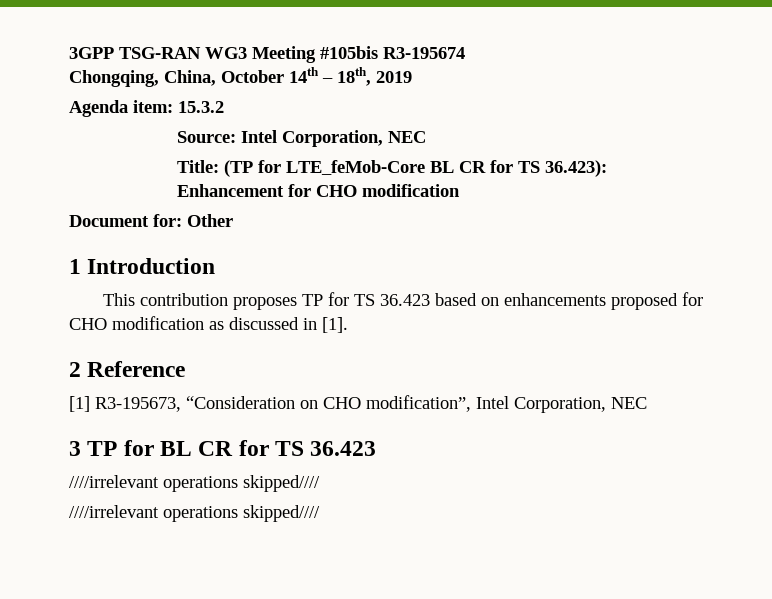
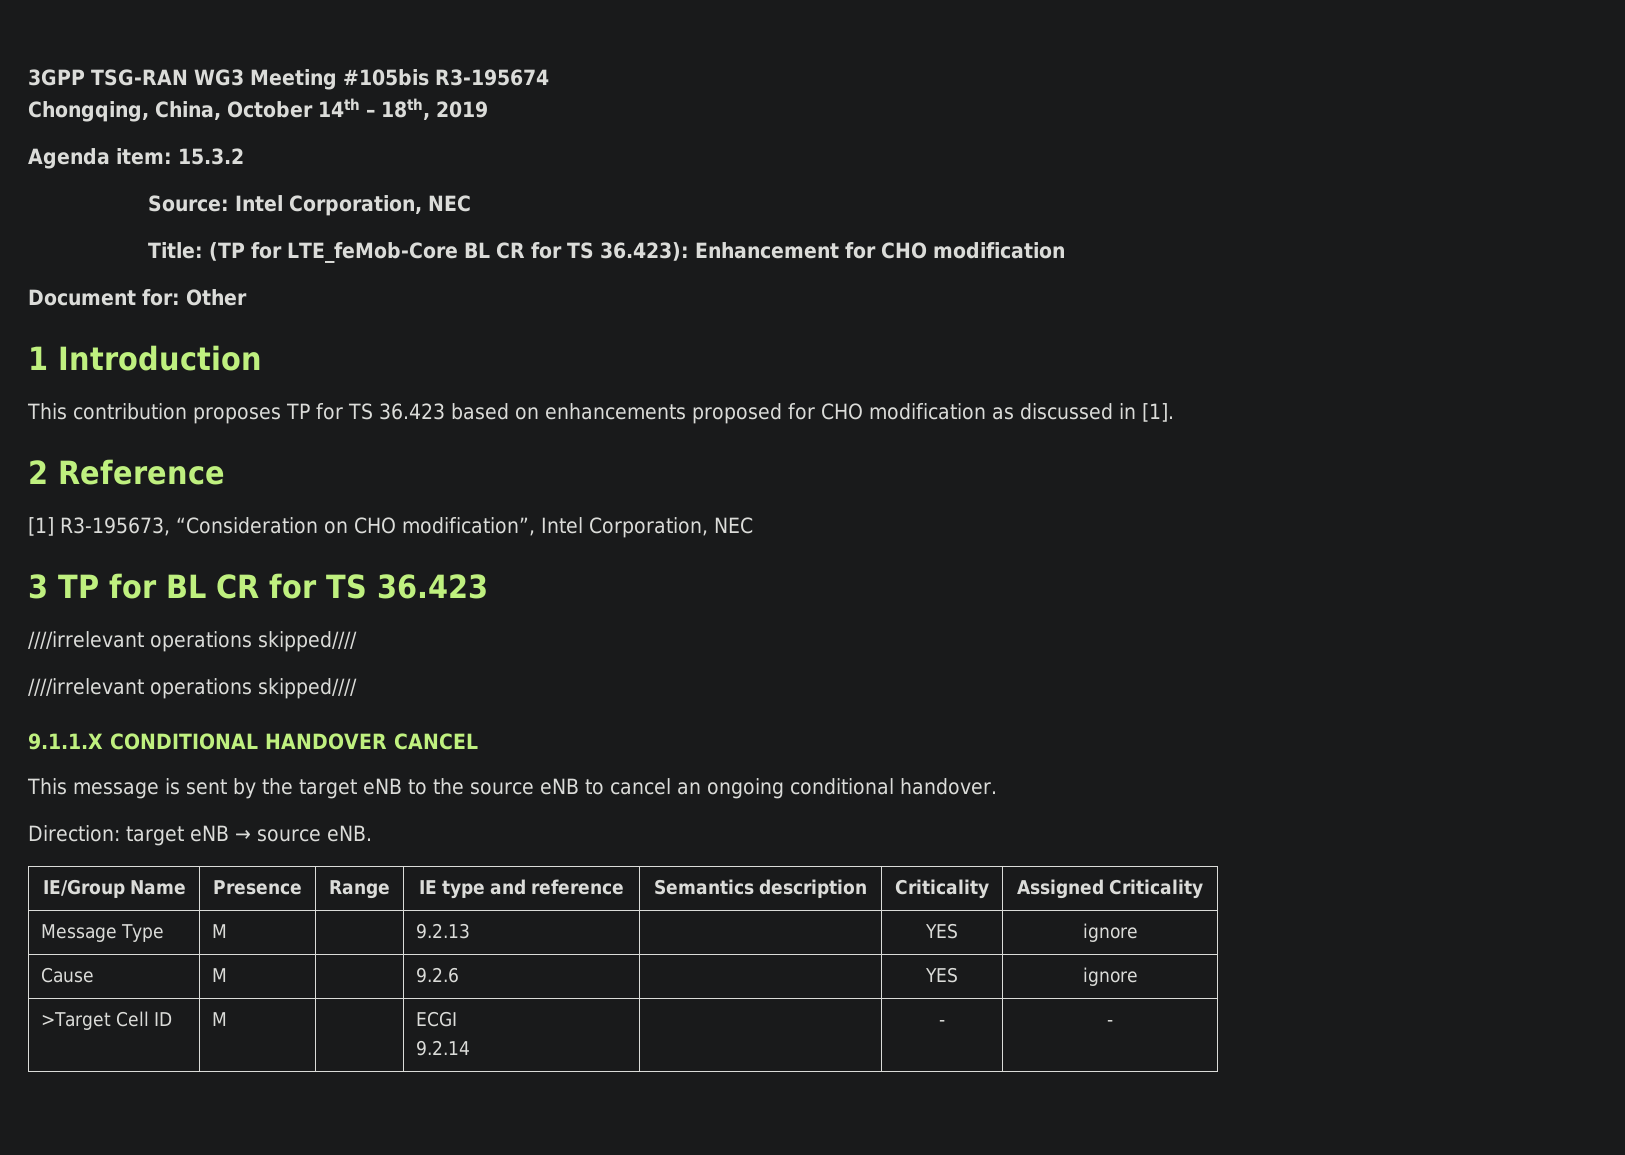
+ 9.1.1.X CONDITIONAL HANDOVER CANCEL
+ This message is sent by the target eNB to the source eNB to cancel an ongoing conditional handover.
+ Direction: target eNB → source eNB.
+ IE/Group Name | Presence | Range | IE type and reference | Semantics description | Criticality | Assigned Criticality
+ Message Type | M | | 9.2.13 | | YES | ignore
+ Cause | M | | 9.2.6 | | YES | ignore
+ >Target Cell ID | M | | ECGI
+ 9.2.14 | | - | -

